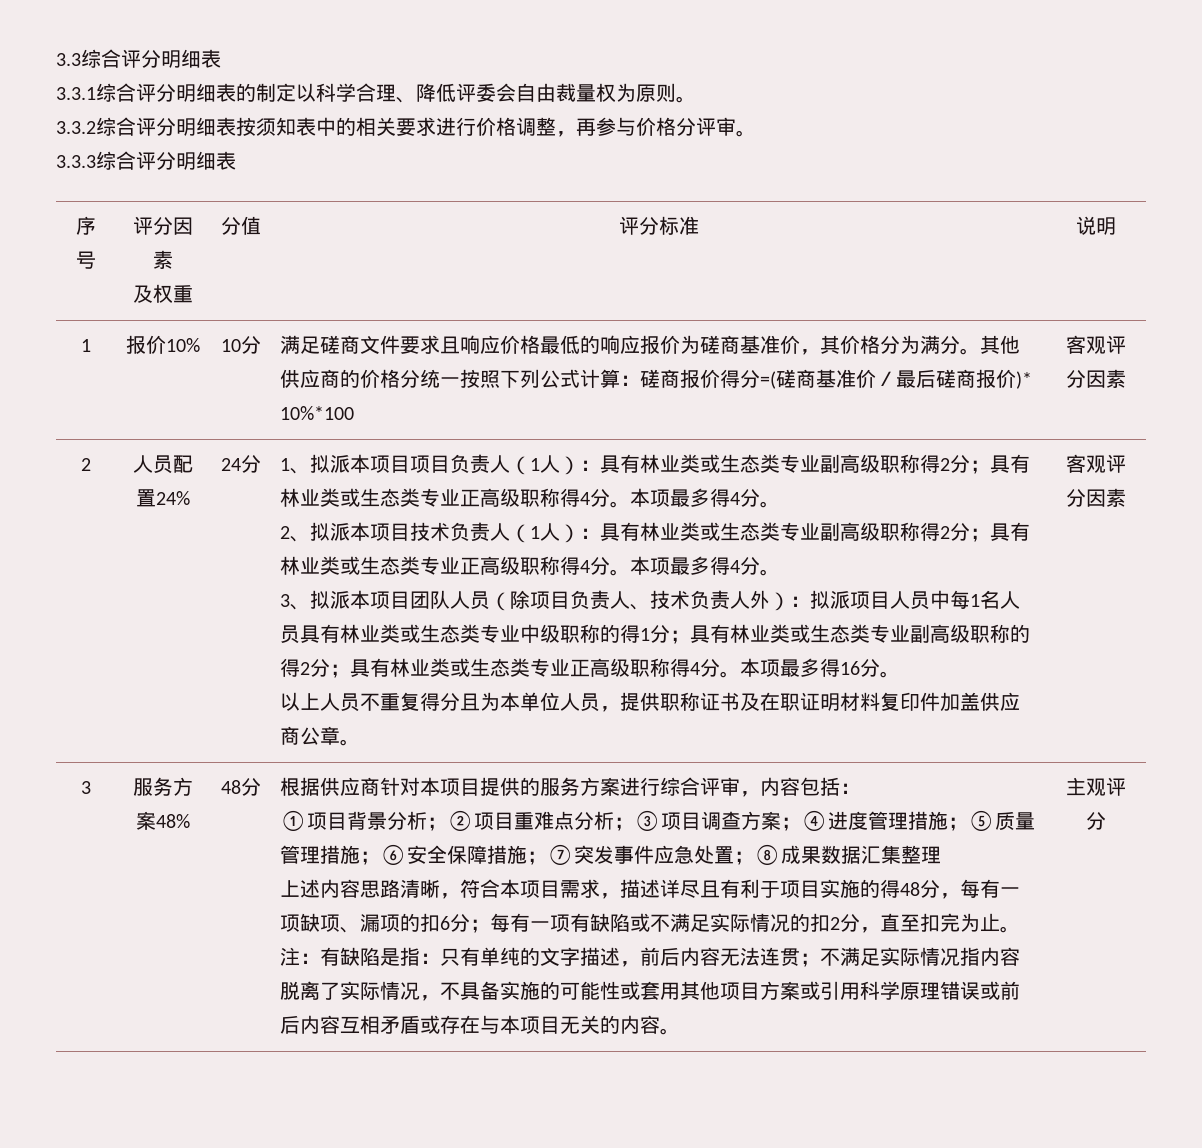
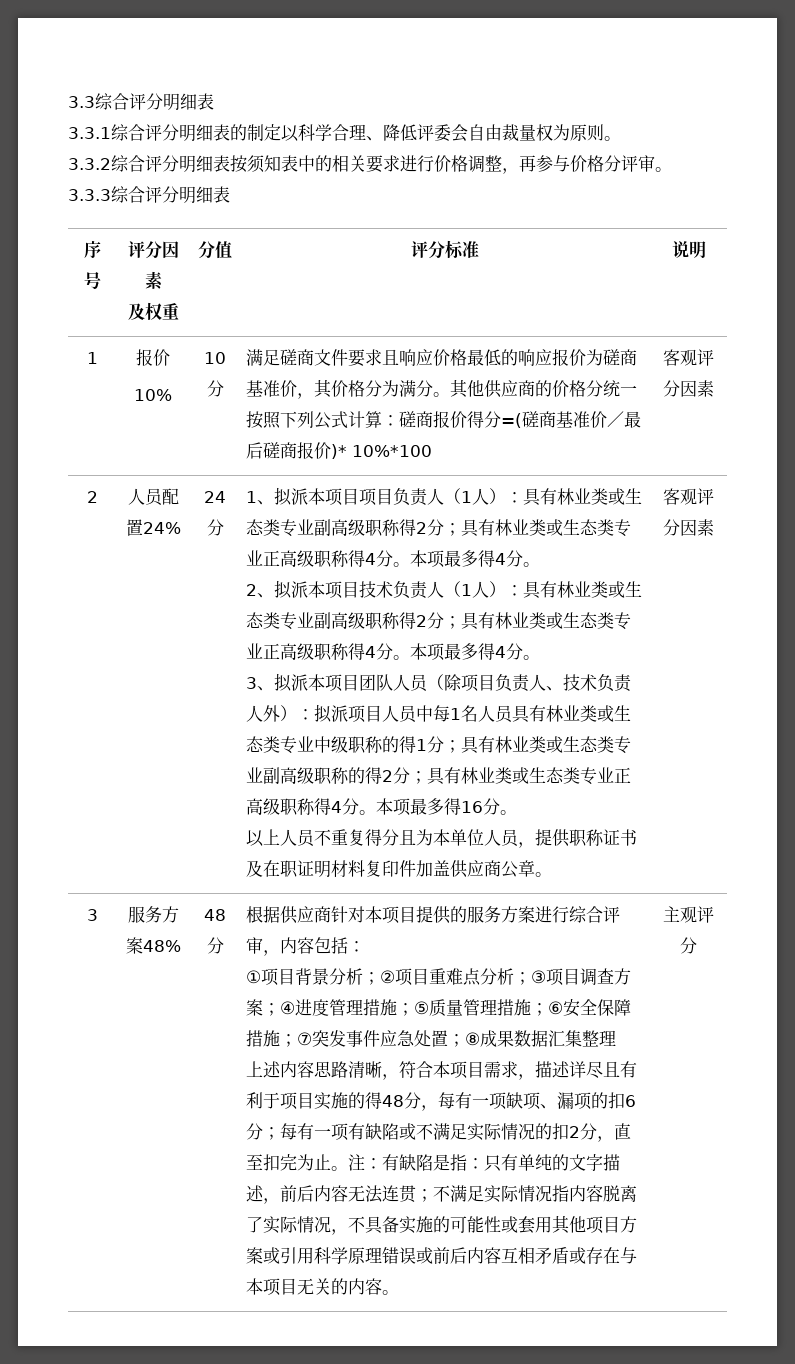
- 1 | 报价10%
+ 1 | 报价
+ 10%

